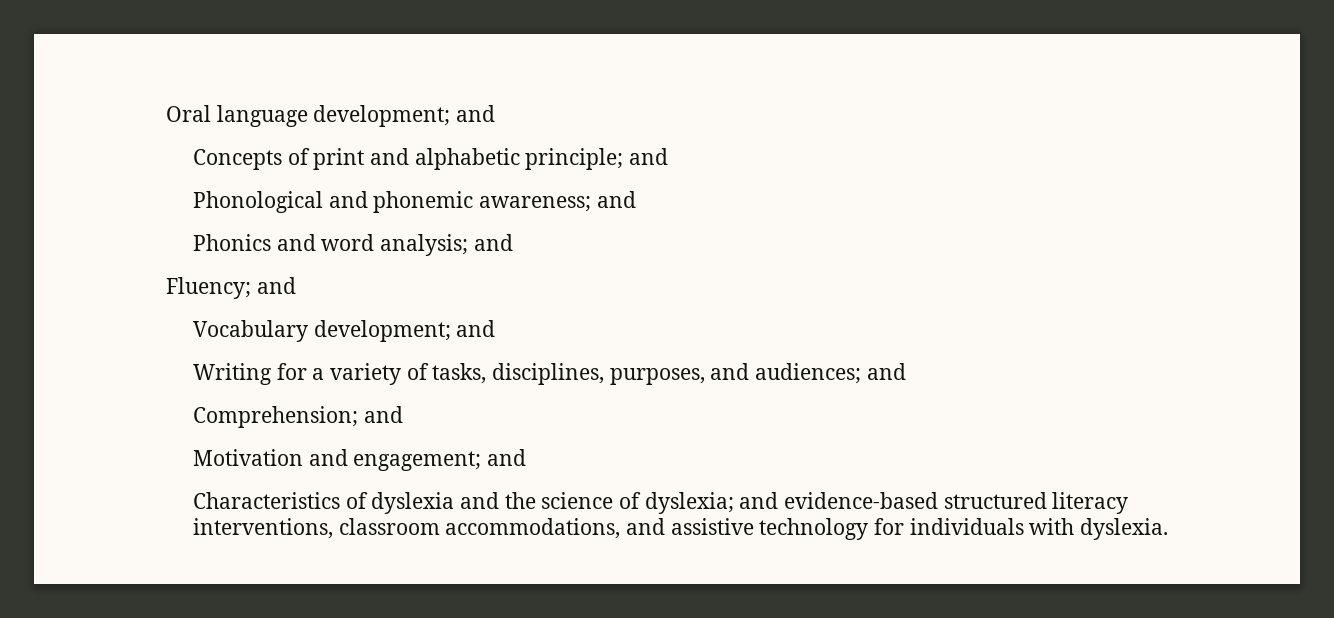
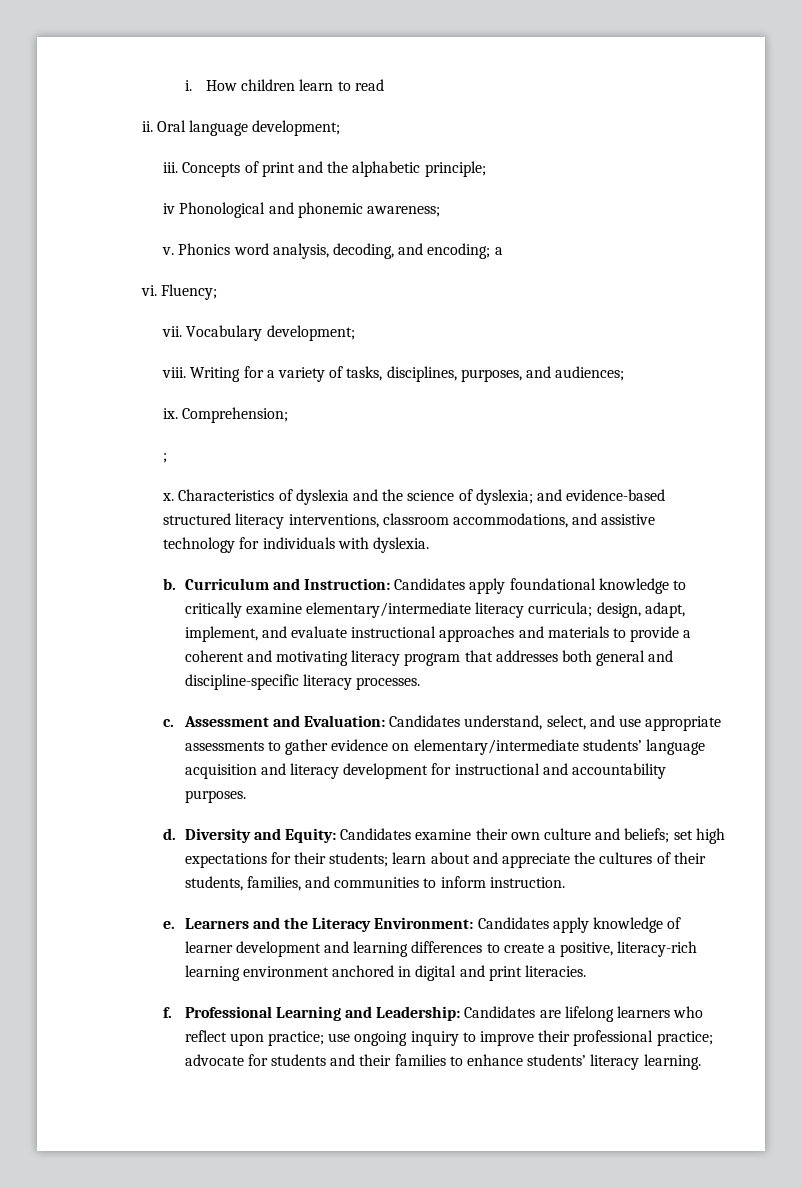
+ i. How children learn to read
+ ii.
- Oral language development; and
- Concepts of print and alphabetic principle; and
- Phonological and phonemic awareness; and
- Phonics and word analysis; and
- Fluency; and
- Vocabulary development; and
- Writing for a variety of tasks, disciplines, purposes, and audiences; and
- Comprehension; and
- Motivation and engagement; and
- Characteristics of dyslexia and the science of dyslexia; and evidence-based structured literacy interventions, classroom accommodations, and assistive technology for individuals with dyslexia.
+ Oral language development;
+ iii. Concepts of print and the alphabetic principle;
+ iv Phonological and phonemic awareness;
+ v. Phonics word analysis, decoding, and encoding; a
+ vi. Fluency;
+ vii. Vocabulary development;
+ viii. Writing for a variety of tasks, disciplines, purposes, and audiences;
+ ix. Comprehension;
+ ;
+ x. Characteristics of dyslexia and the science of dyslexia; and evidence-based structured literacy interventions, classroom accommodations, and assistive technology for individuals with dyslexia.
+ b. Curriculum and Instruction: Candidates apply foundational knowledge to critically examine elementary/intermediate literacy curricula; design, adapt, implement, and evaluate instructional approaches and materials to provide a coherent and motivating literacy program that addresses both general and discipline-specific literacy processes.
+ c. Assessment and Evaluation: Candidates understand, select, and use appropriate assessments to gather evidence on elementary/intermediate students’ language acquisition and literacy development for instructional and accountability purposes.
+ d. Diversity and Equity: Candidates examine their own culture and beliefs; set high expectations for their students; learn about and appreciate the cultures of their students, families, and communities to inform instruction.
+ e. Learners and the Literacy Environment: Candidates apply knowledge of learner development and learning differences to create a positive, literacy-rich learning environment anchored in digital and print literacies.
+ f. Professional Learning and Leadership: Candidates are lifelong learners who reflect upon practice; use ongoing inquiry to improve their professional practice; advocate for students and their families to enhance students’ literacy learning.

